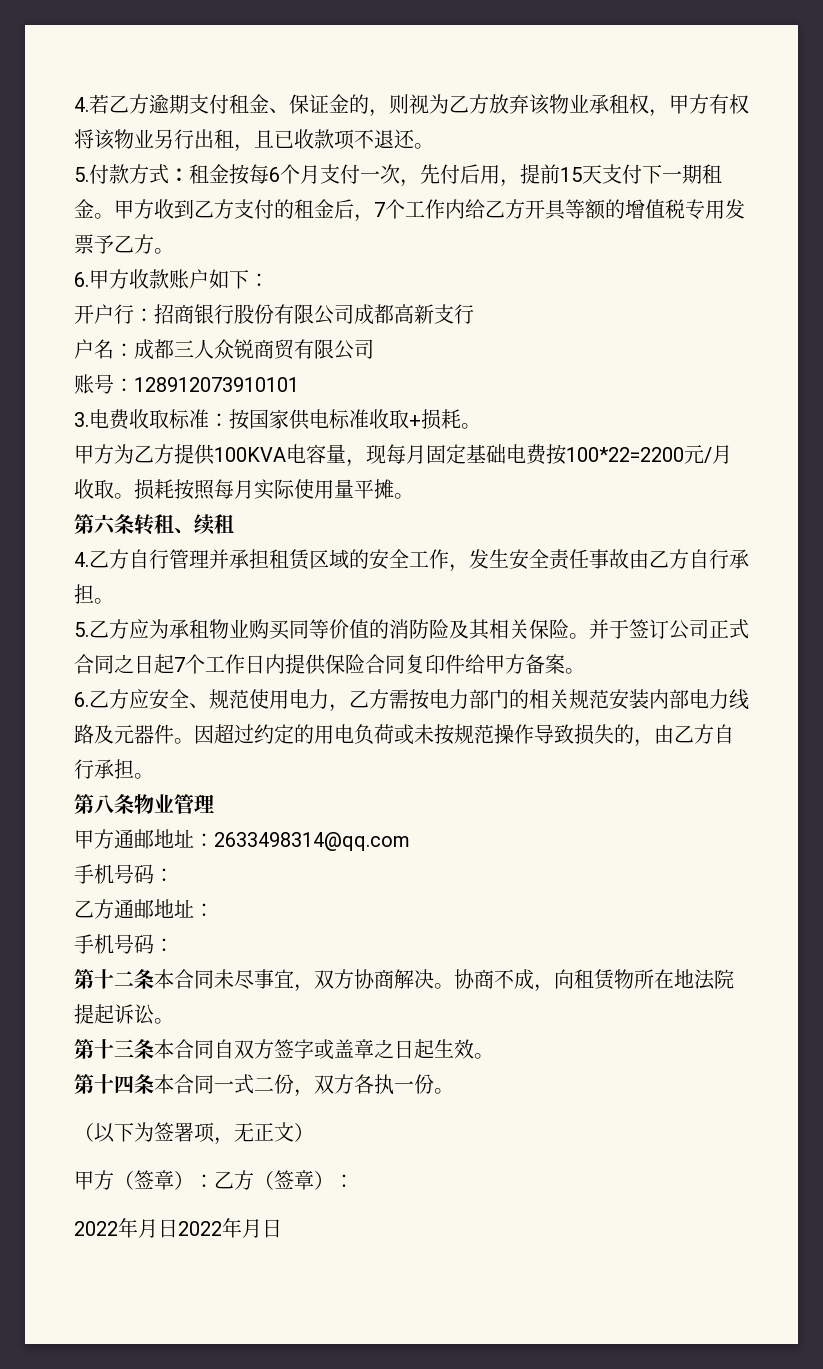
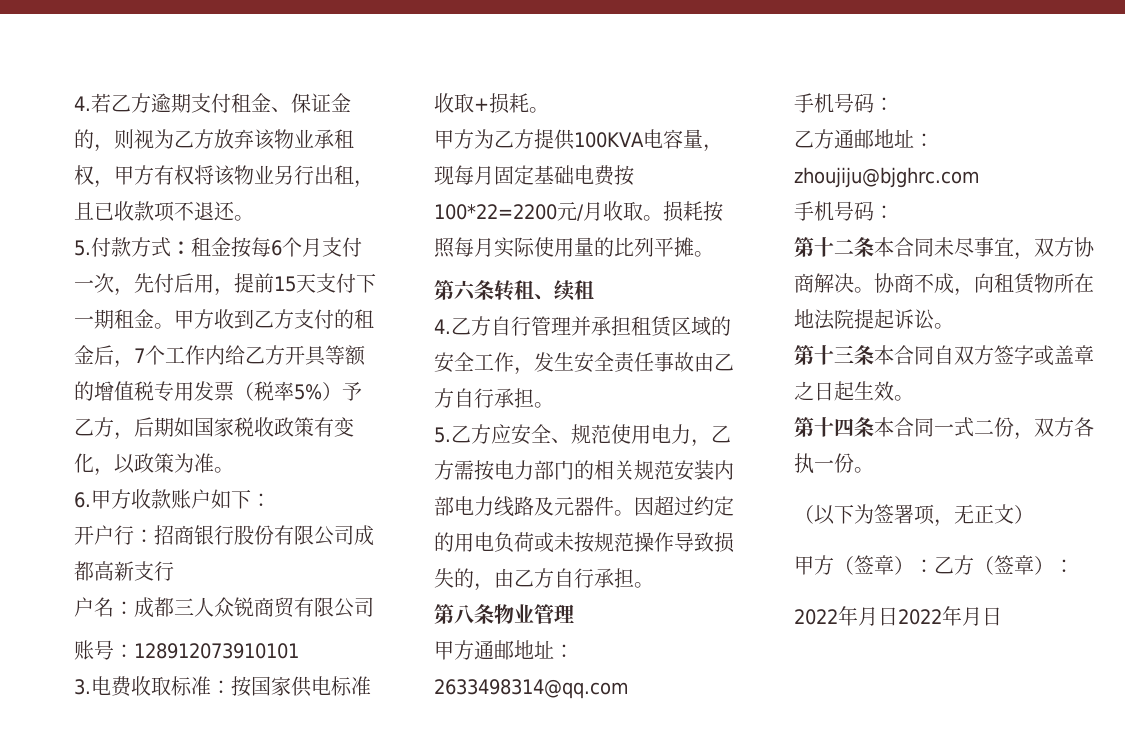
- 甲方收到乙方支付的租金后，7个工作内给乙方开具等额的增值税专用发票予乙方。
+ 甲方收到乙方支付的租金后，7个工作内给乙方开具等额的增值税专用发票（税率5%）予乙方，后期如国家税收政策有变化，以政策为准。
- 损耗按照每月实际使用量平摊。
+ 损耗按照每月实际使用量的比列平摊。
- 5.乙方应为承租物业购买同等价值的消防险及其相关保险。并于签订公司正式合同之日起7个工作日内提供保险合同复印件给甲方备案。
- 6.乙方应安全、规范使用电力，乙方需按电力部门的相关规范安装内部电力线路及元器件。
+ 5.乙方应安全、规范使用电力，乙方需按电力部门的相关规范安装内部电力线路及元器件。
- 乙方通邮地址：
+ 乙方通邮地址：zhoujiju@bjghrc.com

